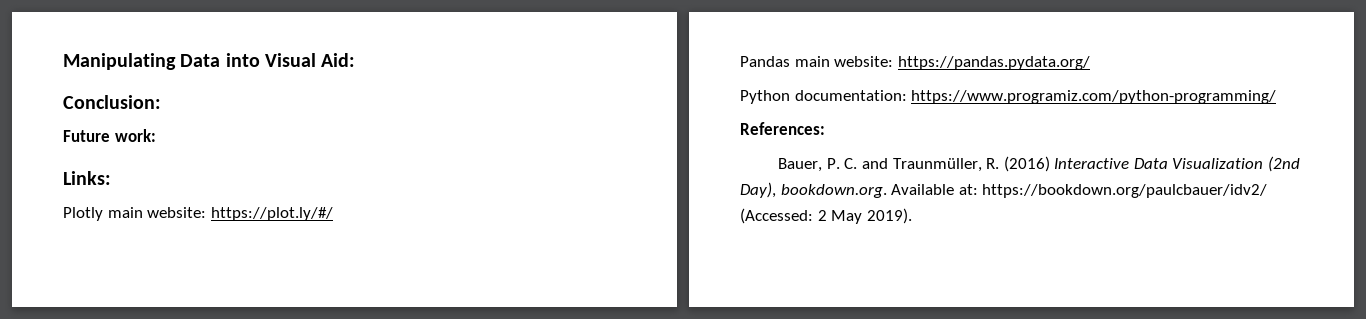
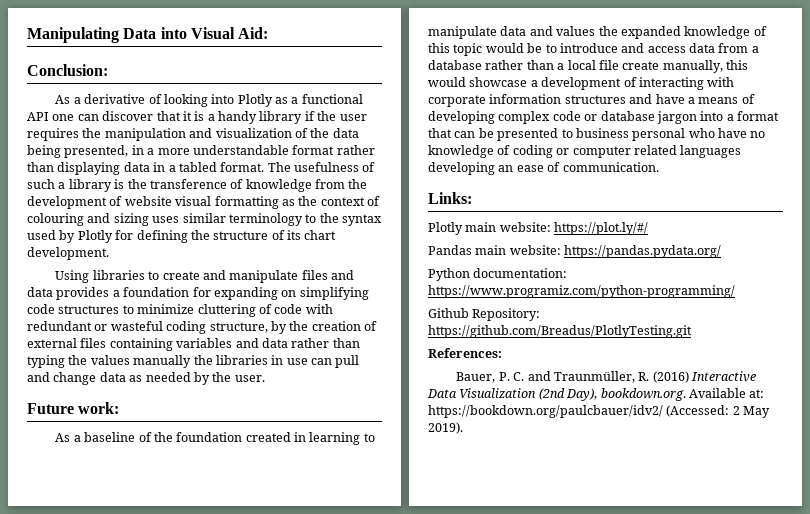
+ As a derivative of looking into Plotly as a functional API one can discover that it is a handy library if the user requires the manipulation and visualization of the data being presented, in a more understandable format rather than displaying data in a tabled format. The usefulness of such a library is the transference of knowledge from the development of website visual formatting as the context of colouring and sizing uses similar terminology to the syntax used by Plotly for defining the structure of its chart development.
+ Using libraries to create and manipulate files and data provides a foundation for expanding on simplifying code structures to minimize cluttering of code with redundant or wasteful coding structure, by the creation of external files containing variables and data rather than typing the values manually the libraries in use can pull and change data as needed by the user.
  Future work:
+ As a baseline of the foundation created in learning to manipulate data and values the expanded knowledge of this topic would be to introduce and access data from a database rather than a local file create manually, this would showcase a development of interacting with corporate information structures and have a means of developing complex code or database jargon into a format that can be presented to business personal who have no knowledge of coding or computer related languages developing an ease of communication.
+ Github Repository: https://github.com/Breadus/PlotlyTesting.git

